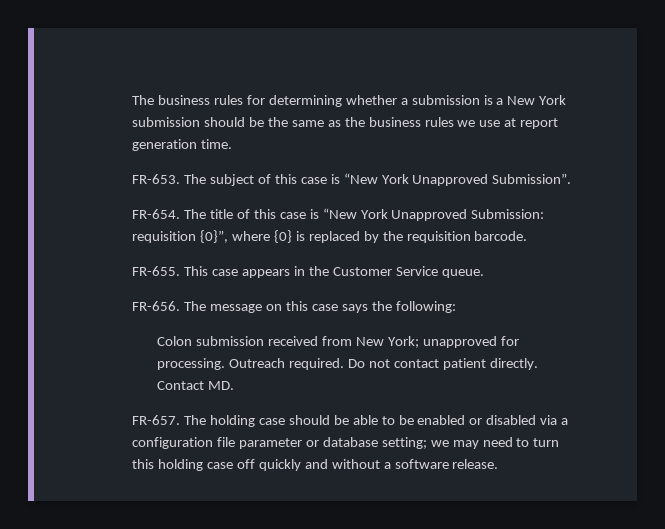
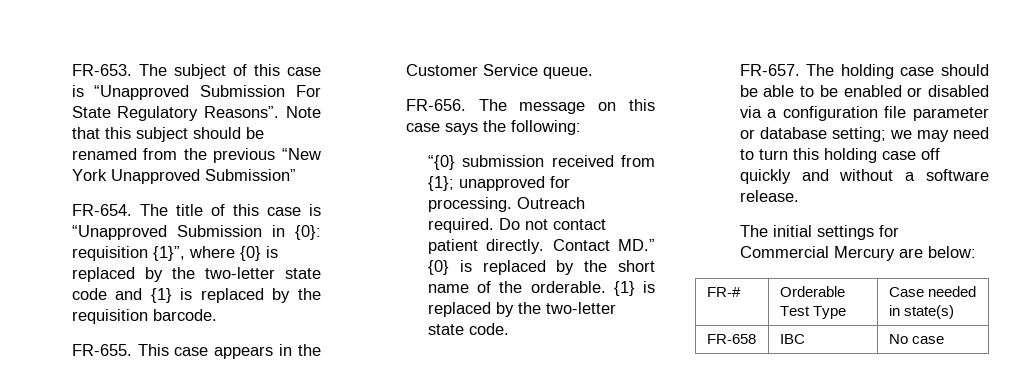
- The business rules for determining whether a submission is a New York submission should be the same as the business rules we use at report generation time.
- The subject of this case is “New York Unapproved Submission”.
+ The subject of this case is “Unapproved Submission For State Regulatory Reasons”. Note that this subject should be renamed from the previous “New York Unapproved Submission”
- The title of this case is “New York Unapproved Submission: requisition {0}”, where {0} is replaced by the requisition barcode.
+ The title of this case is “Unapproved Submission in {0}: requisition {1}”, where {0} is replaced by the two-letter state code and {1} is replaced by the requisition barcode.
- Colon submission received from New York; unapproved for processing.
+ “{0} submission received from {1}; unapproved for processing.
- Contact MD.
+ Contact MD.” {0} is replaced by the short name of the orderable. {1} is replaced by the two-letter state code.
+ The initial settings for Commercial Mercury are below:
+ FR-# | Orderable Test Type | Case needed in state(s)
+ FR-658 | IBC | No case

